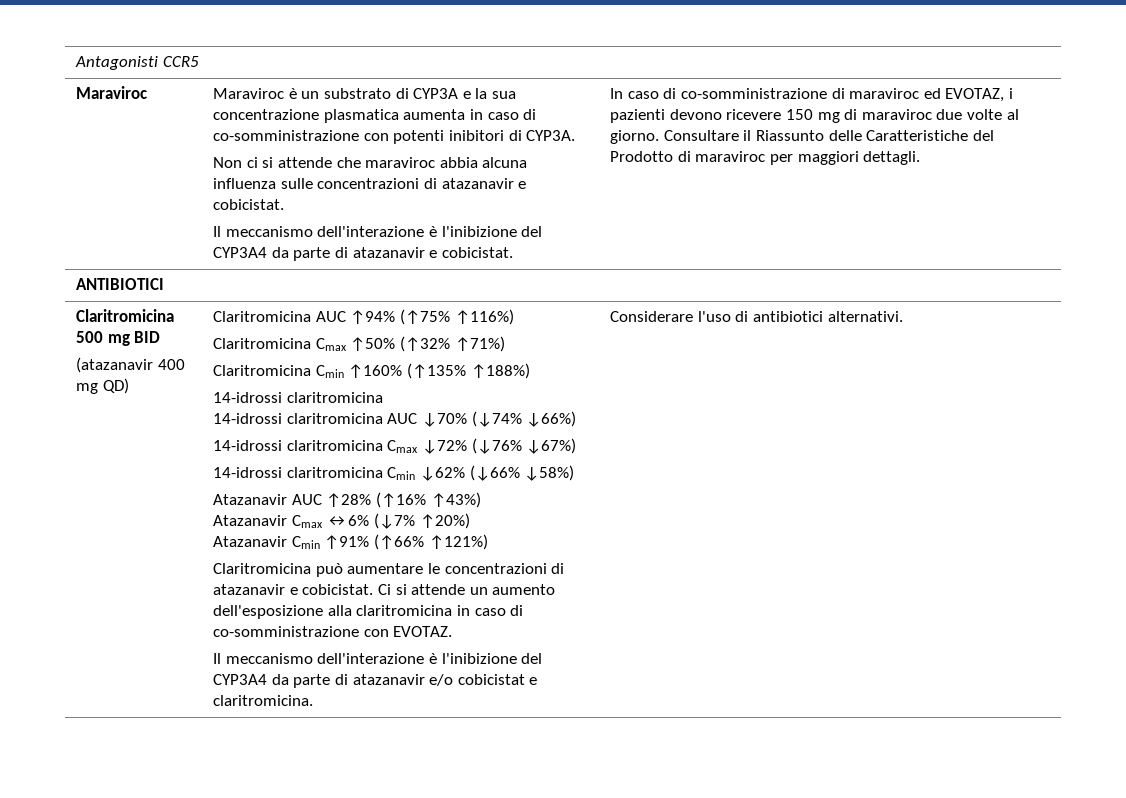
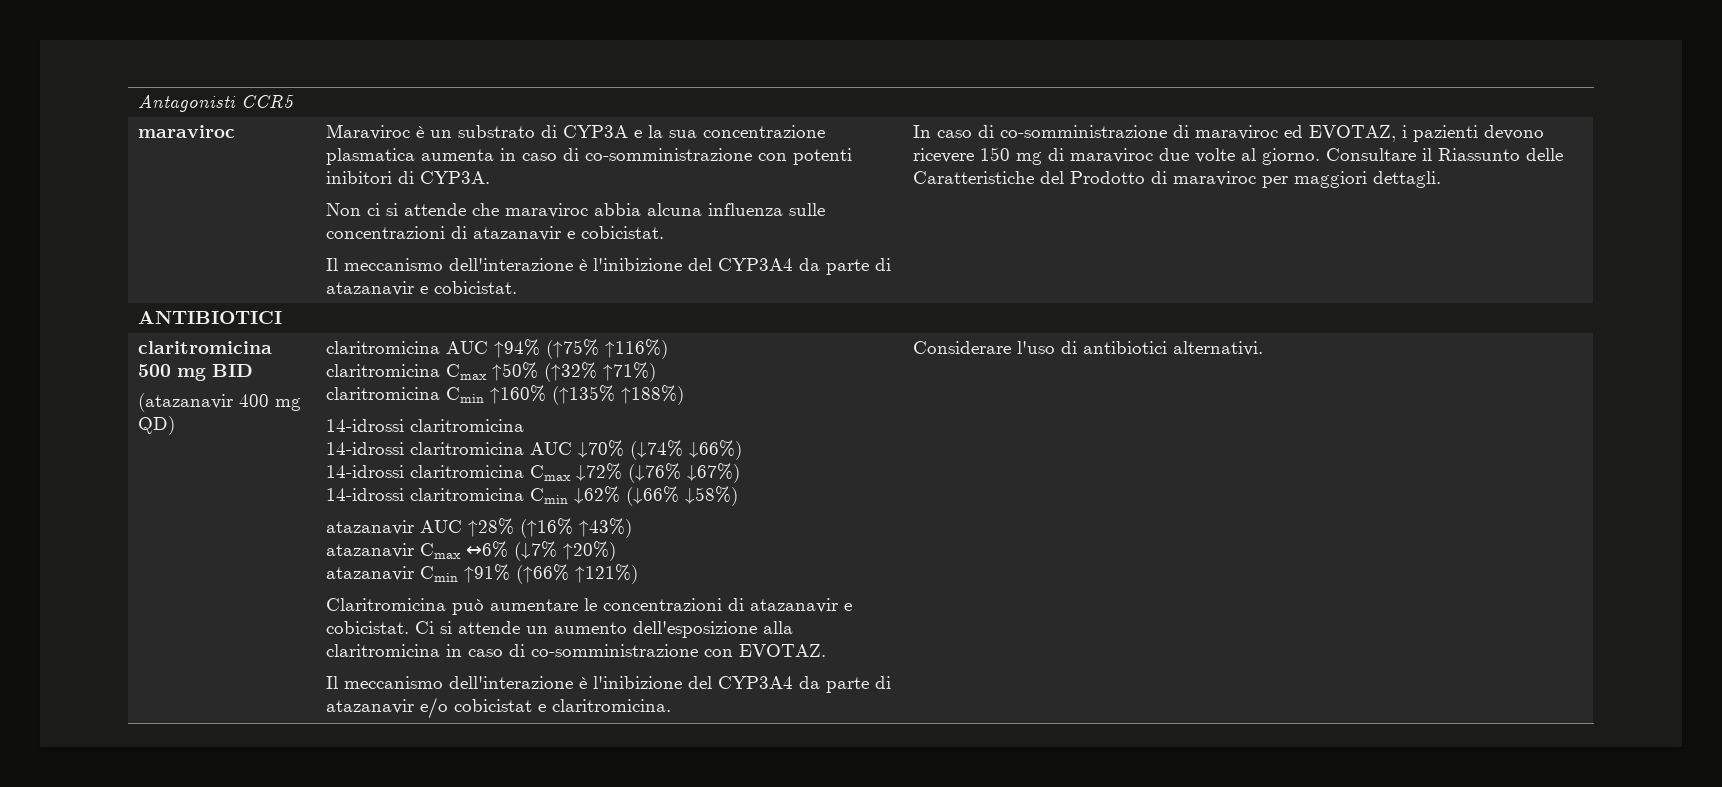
  Antagonisti CCR5
- Maraviroc
+ maraviroc
- Claritromicina 500 mg BID
+ claritromicina 500 mg BID
- Claritromicina AUC ↑94% (↑75% ↑116%)
+ claritromicina AUC ↑94% (↑75% ↑116%)
- Claritromicina Cmax ↑50% (↑32% ↑71%)
+ claritromicina Cmax ↑50% (↑32% ↑71%)
- Claritromicina Cmin ↑160% (↑135% ↑188%)
+ claritromicina Cmin ↑160% (↑135% ↑188%)
- Atazanavir AUC ↑28% (↑16% ↑43%)
+ atazanavir AUC ↑28% (↑16% ↑43%)
- Atazanavir Cmax ↔6% (↓7% ↑20%)
+ atazanavir Cmax ↔6% (↓7% ↑20%)
- Atazanavir Cmin ↑91% (↑66% ↑121%)
+ atazanavir Cmin ↑91% (↑66% ↑121%)

